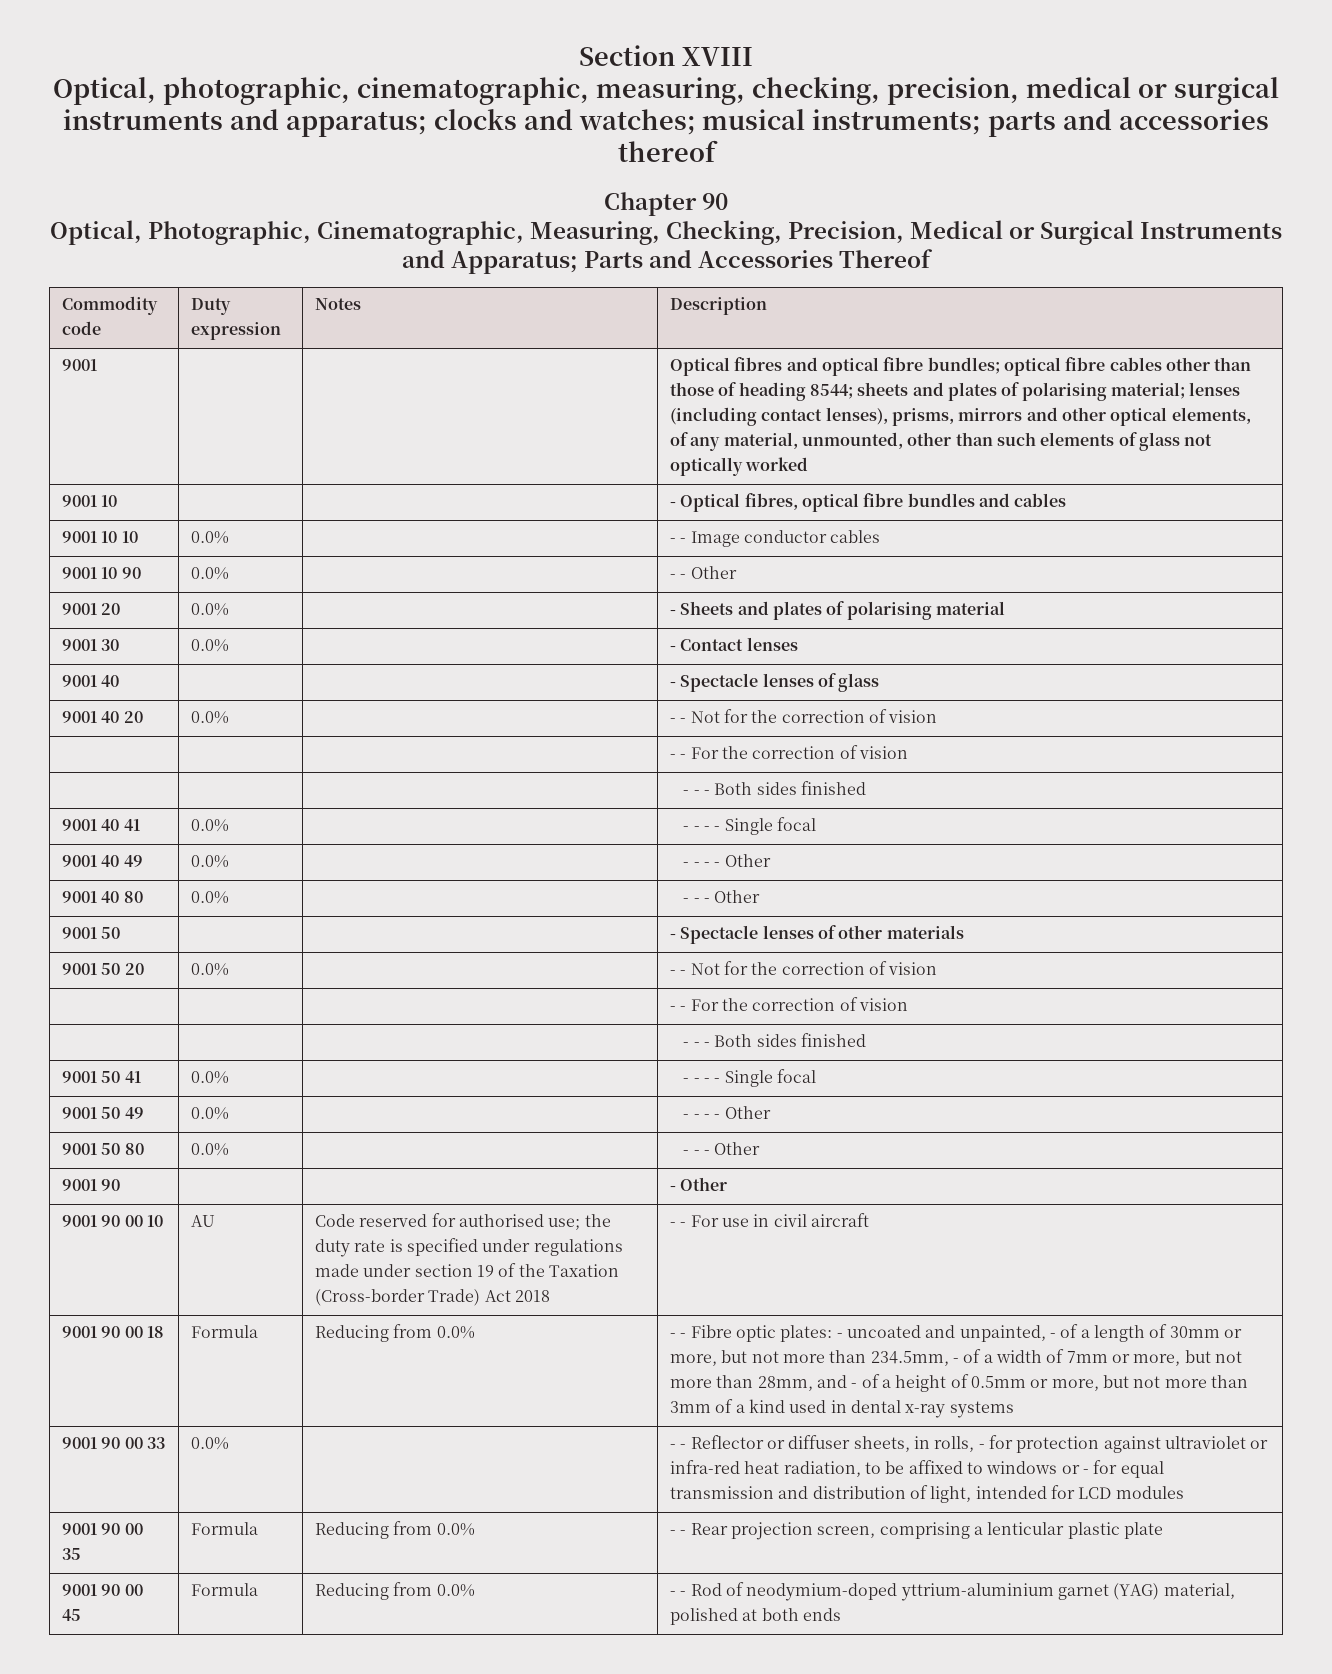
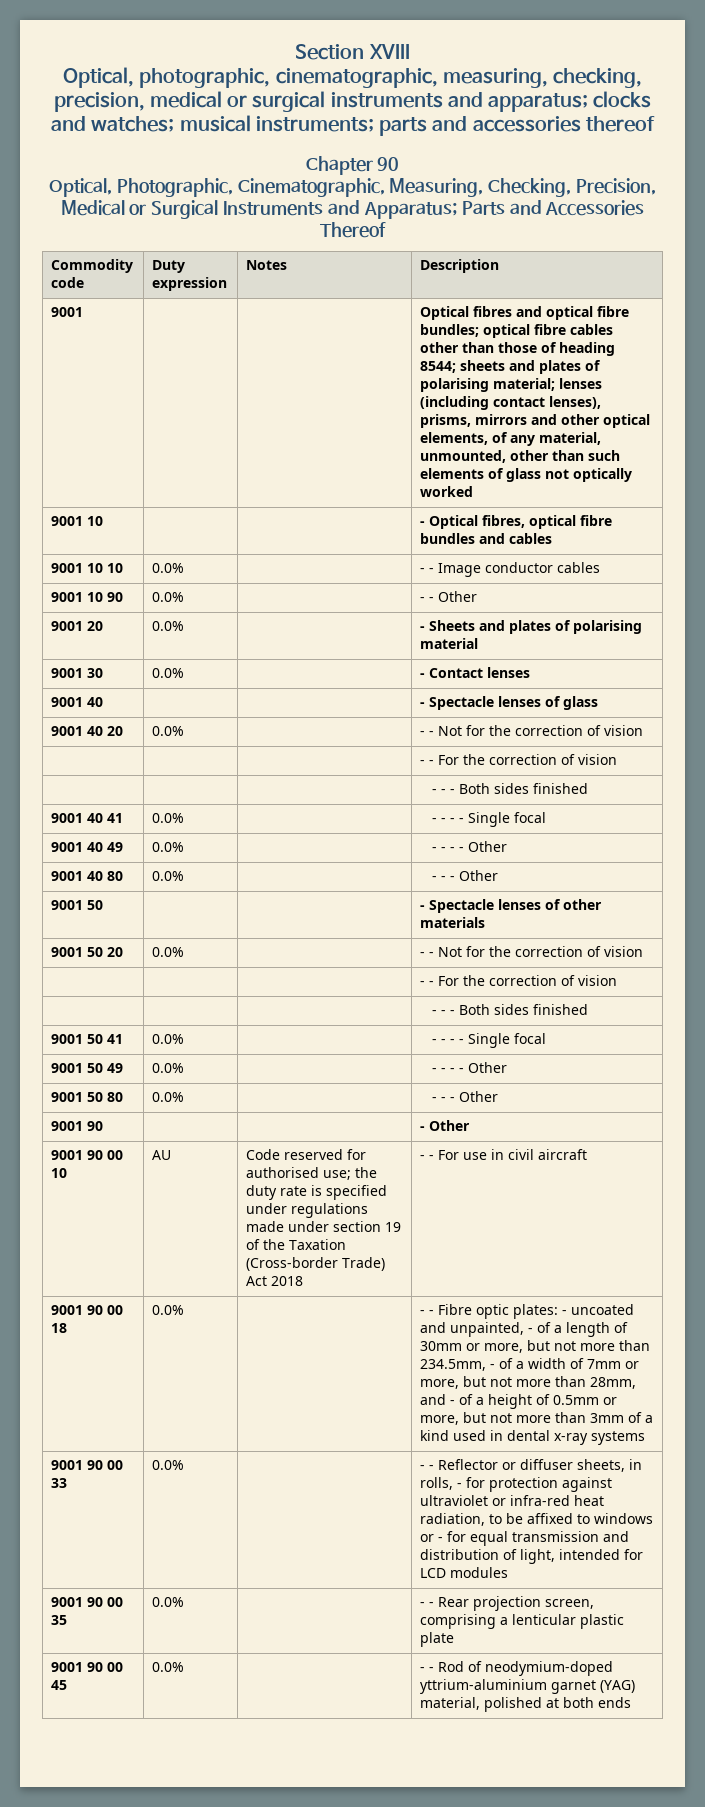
- 9001 90 00 18 | Formula | Reducing from 0.0%
+ 9001 90 00 18 | 0.0%
- 9001 90 00 35 | Formula | Reducing from 0.0% | - - Rear projection screen, comprising a lenticular plastic plate
+ 9001 90 00 35 | 0.0% | | - - Rear projection screen, comprising a lenticular plastic plate
- 9001 90 00 45 | Formula | Reducing from 0.0% | - - Rod of neodymium-doped yttrium-aluminium garnet (YAG) material, polished at both ends
+ 9001 90 00 45 | 0.0% | | - - Rod of neodymium-doped yttrium-aluminium garnet (YAG) material, polished at both ends

